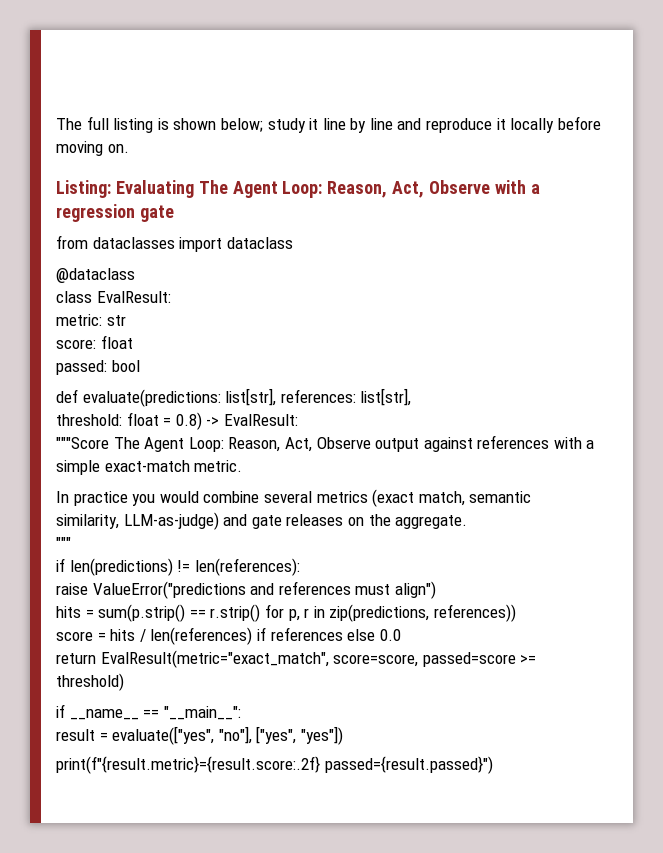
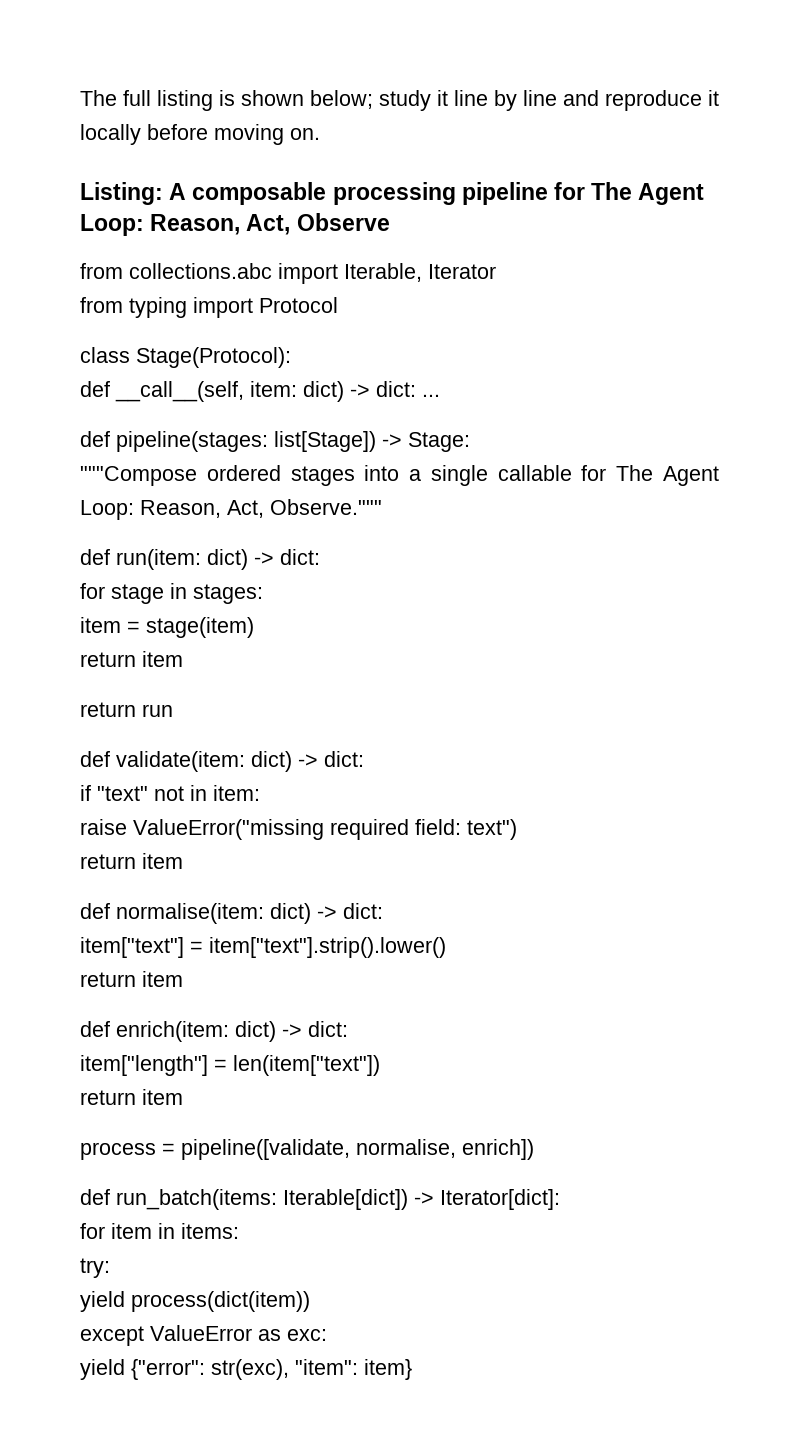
- Listing: Evaluating The Agent Loop: Reason, Act, Observe with a regression gate
- from dataclasses import dataclass
- @dataclass
- class EvalResult:
- metric: str
- score: float
- passed: bool
- def evaluate(predictions: list[str], references: list[str],
- threshold: float = 0.8) -> EvalResult:
- """Score The Agent Loop: Reason, Act, Observe output against references with a simple exact-match metric.
- In practice you would combine several metrics (exact match, semantic
- similarity, LLM-as-judge) and gate releases on the aggregate.
- """
- if len(predictions) != len(references):
- raise ValueError("predictions and references must align")
- hits = sum(p.strip() == r.strip() for p, r in zip(predictions, references))
- score = hits / len(references) if references else 0.0
- return EvalResult(metric="exact_match", score=score, passed=score >= threshold)
- if __name__ == "__main__":
- result = evaluate(["yes", "no"], ["yes", "yes"])
- print(f"{result.metric}={result.score:.2f} passed={result.passed}")
+ Listing: A composable processing pipeline for The Agent Loop: Reason, Act, Observe
+ from collections.abc import Iterable, Iterator
+ from typing import Protocol
+ class Stage(Protocol):
+ def __call__(self, item: dict) -> dict: ...
+ def pipeline(stages: list[Stage]) -> Stage:
+ """Compose ordered stages into a single callable for The Agent Loop: Reason, Act, Observe."""
+ def run(item: dict) -> dict:
+ for stage in stages:
+ item = stage(item)
+ return item
+ return run
+ def validate(item: dict) -> dict:
+ if "text" not in item:
+ raise ValueError("missing required field: text")
+ return item
+ def normalise(item: dict) -> dict:
+ item["text"] = item["text"].strip().lower()
+ return item
+ def enrich(item: dict) -> dict:
+ item["length"] = len(item["text"])
+ return item
+ process = pipeline([validate, normalise, enrich])
+ def run_batch(items: Iterable[dict]) -> Iterator[dict]:
+ for item in items:
+ try:
+ yield process(dict(item))
+ except ValueError as exc:
+ yield {"error": str(exc), "item": item}

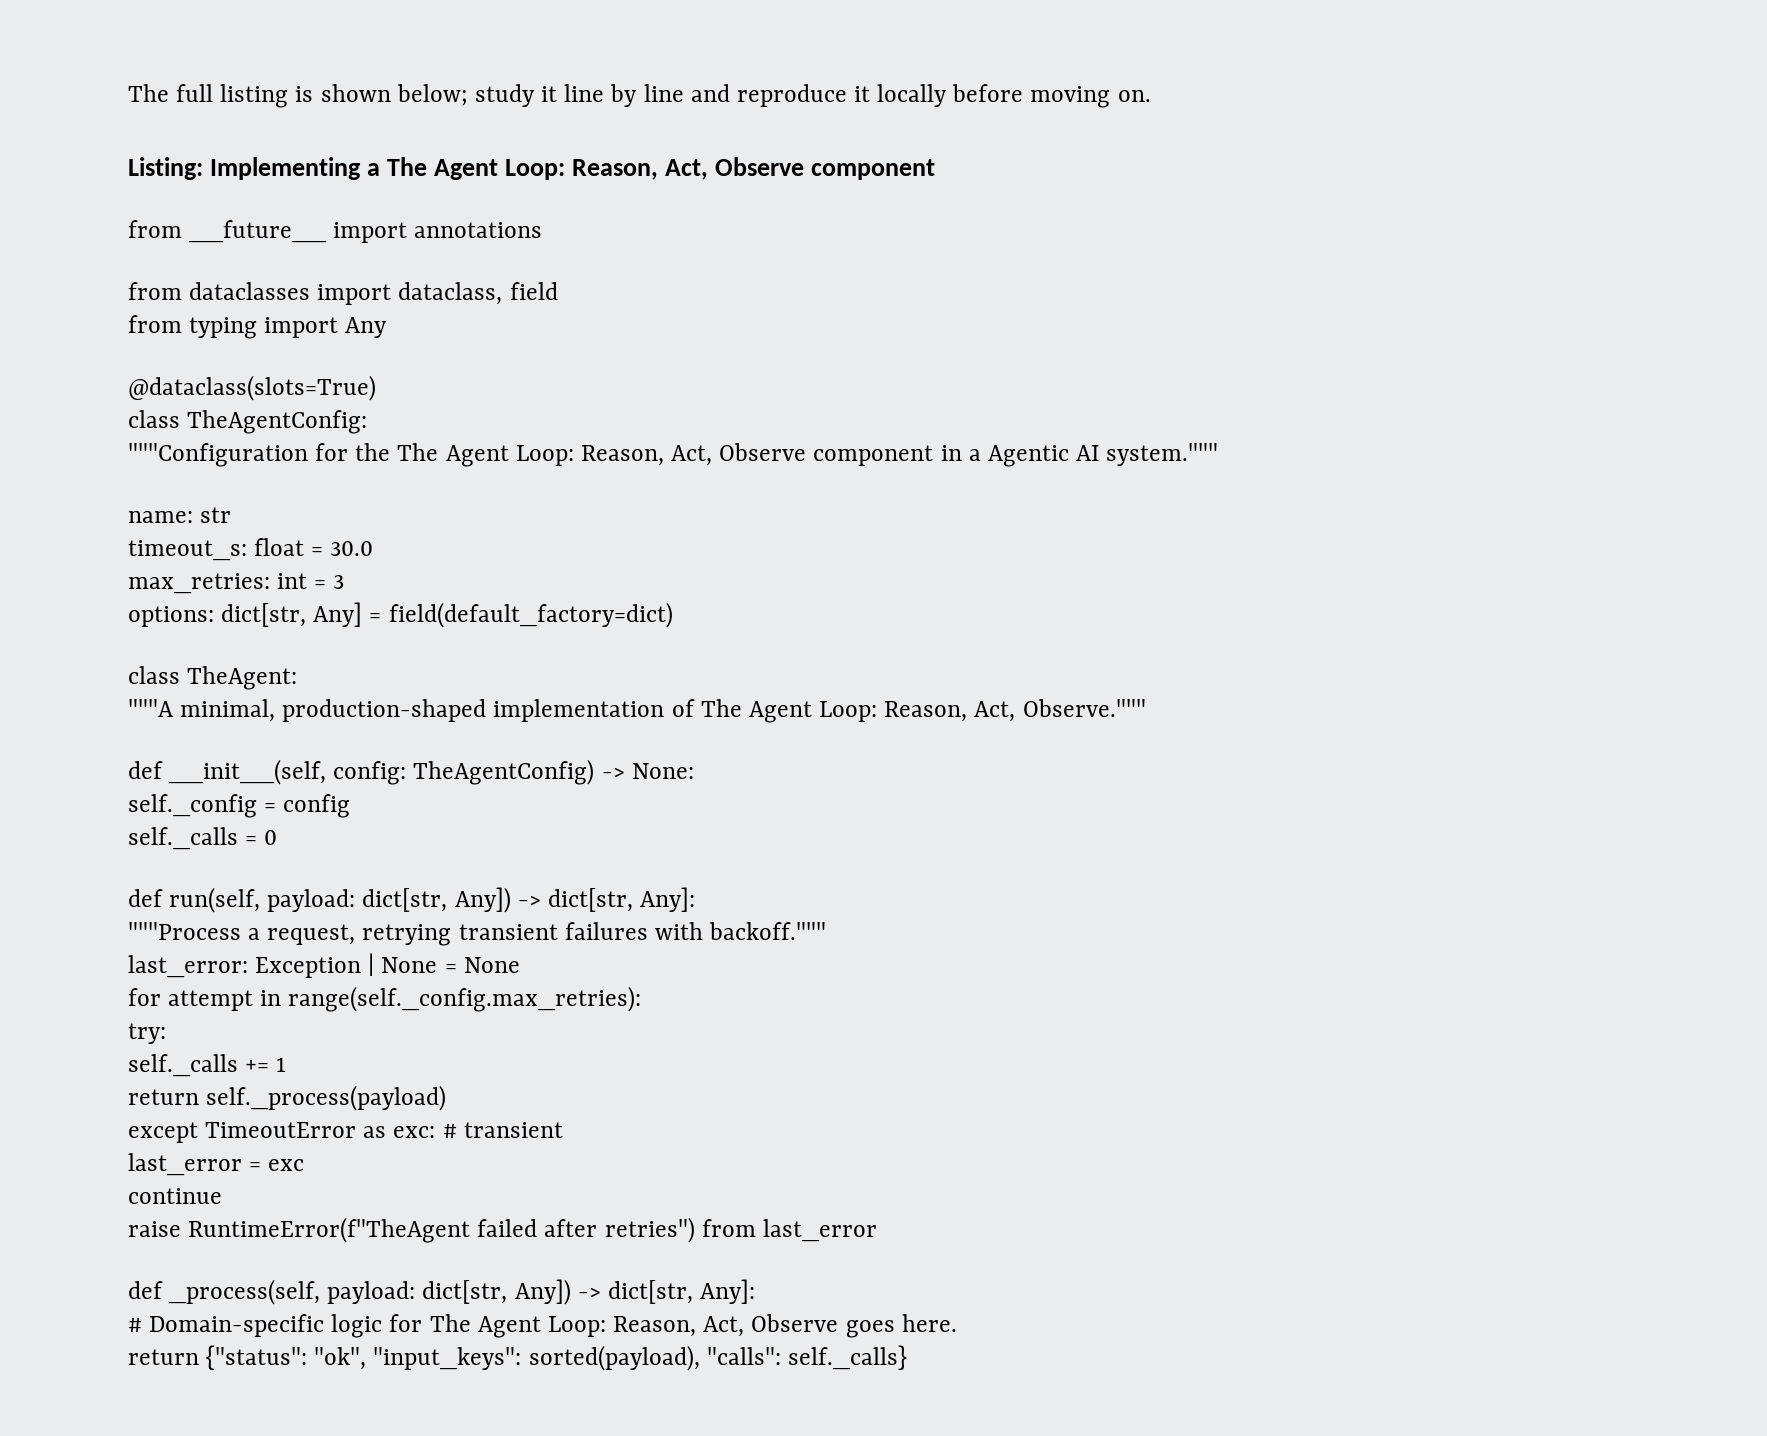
- Listing: A composable processing pipeline for The Agent Loop: Reason, Act, Observe
- from collections.abc import Iterable, Iterator
+ Listing: Implementing a The Agent Loop: Reason, Act, Observe component
+ from __future__ import annotations
+ from dataclasses import dataclass, field
- from typing import Protocol
- class Stage(Protocol):
- def __call__(self, item: dict) -> dict: ...
- def pipeline(stages: list[Stage]) -> Stage:
- """Compose ordered stages into a single callable for The Agent Loop: Reason, Act, Observe."""
+ from typing import Any
+ @dataclass(slots=True)
+ class TheAgentConfig:
+ """Configuration for the The Agent Loop: Reason, Act, Observe component in a Agentic AI system."""
+ name: str
+ timeout_s: float = 30.0
+ max_retries: int = 3
+ options: dict[str, Any] = field(default_factory=dict)
+ class TheAgent:
+ """A minimal, production-shaped implementation of The Agent Loop: Reason, Act, Observe."""
- def run(item: dict) -> dict:
- for stage in stages:
- item = stage(item)
- return item
- return run
- def validate(item: dict) -> dict:
- if "text" not in item:
- raise ValueError("missing required field: text")
- return item
- def normalise(item: dict) -> dict:
- item["text"] = item["text"].strip().lower()
- return item
- def enrich(item: dict) -> dict:
- item["length"] = len(item["text"])
- return item
- process = pipeline([validate, normalise, enrich])
- def run_batch(items: Iterable[dict]) -> Iterator[dict]:
- for item in items:
+ def __init__(self, config: TheAgentConfig) -> None:
+ self._config = config
+ self._calls = 0
+ def run(self, payload: dict[str, Any]) -> dict[str, Any]:
+ """Process a request, retrying transient failures with backoff."""
+ last_error: Exception | None = None
+ for attempt in range(self._config.max_retries):
  try:
- yield process(dict(item))
+ self._calls += 1
+ return self._process(payload)
- except ValueError as exc:
- yield {"error": str(exc), "item": item}
+ except TimeoutError as exc: # transient
+ last_error = exc
+ continue
+ raise RuntimeError(f"TheAgent failed after retries") from last_error
+ def _process(self, payload: dict[str, Any]) -> dict[str, Any]:
+ # Domain-specific logic for The Agent Loop: Reason, Act, Observe goes here.
+ return {"status": "ok", "input_keys": sorted(payload), "calls": self._calls}

